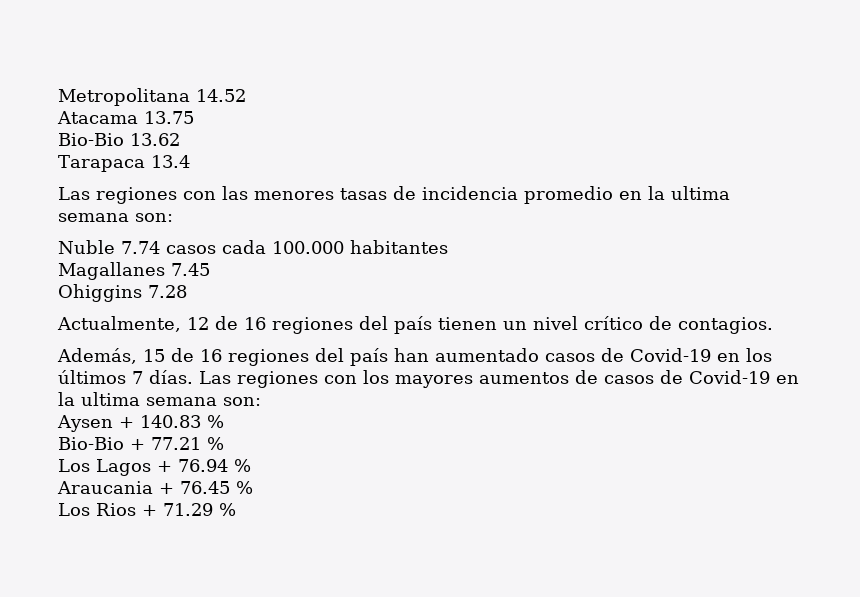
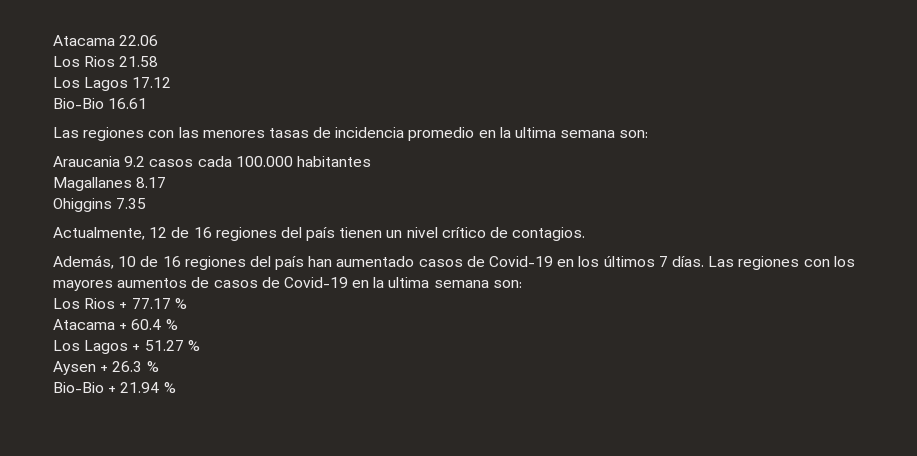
- Metropolitana 14.52
- Atacama 13.75
- Bio-Bio 13.62
- Tarapaca 13.4
+ Atacama 22.06
+ Los Rios 21.58
+ Los Lagos 17.12
+ Bio-Bio 16.61
- Nuble 7.74 casos cada 100.000 habitantes
+ Araucania 9.2 casos cada 100.000 habitantes
- Magallanes 7.45
+ Magallanes 8.17
- Ohiggins 7.28
+ Ohiggins 7.35
- Además, 15 de 16 regiones del país han aumentado casos de Covid-19 en los últimos 7 días.
+ Además, 10 de 16 regiones del país han aumentado casos de Covid-19 en los últimos 7 días.
- Aysen + 140.83 %
- Bio-Bio + 77.21 %
+ Los Rios + 77.17 %
+ Atacama + 60.4 %
- Los Lagos + 76.94 %
- Araucania + 76.45 %
- Los Rios + 71.29 %
+ Los Lagos + 51.27 %
+ Aysen + 26.3 %
+ Bio-Bio + 21.94 %

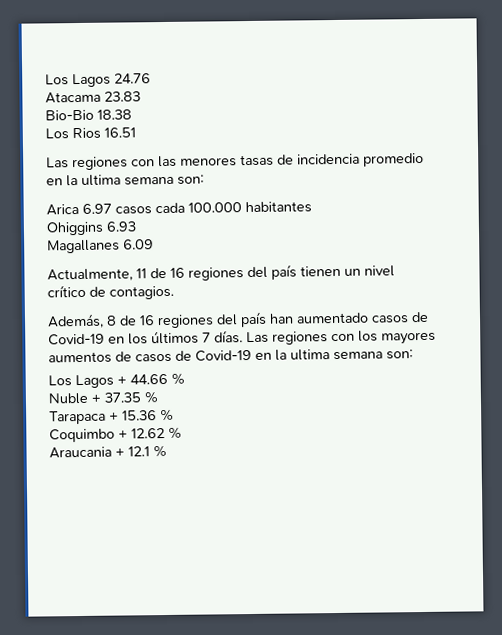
- Atacama 22.06
- Los Rios 21.58
- Los Lagos 17.12
- Bio-Bio 16.61
+ Los Lagos 24.76
+ Atacama 23.83
+ Bio-Bio 18.38
+ Los Rios 16.51
- Araucania 9.2 casos cada 100.000 habitantes
+ Arica 6.97 casos cada 100.000 habitantes
+ Ohiggins 6.93
- Magallanes 8.17
- Ohiggins 7.35
+ Magallanes 6.09
- Actualmente, 12 de 16 regiones del país tienen un nivel crítico de contagios.
+ Actualmente, 11 de 16 regiones del país tienen un nivel crítico de contagios.
- Además, 10 de 16 regiones del país han aumentado casos de Covid-19 en los últimos 7 días.
+ Además, 8 de 16 regiones del país han aumentado casos de Covid-19 en los últimos 7 días.
- Los Rios + 77.17 %
- Atacama + 60.4 %
- Los Lagos + 51.27 %
- Aysen + 26.3 %
- Bio-Bio + 21.94 %
+ Los Lagos + 44.66 %
+ Nuble + 37.35 %
+ Tarapaca + 15.36 %
+ Coquimbo + 12.62 %
+ Araucania + 12.1 %

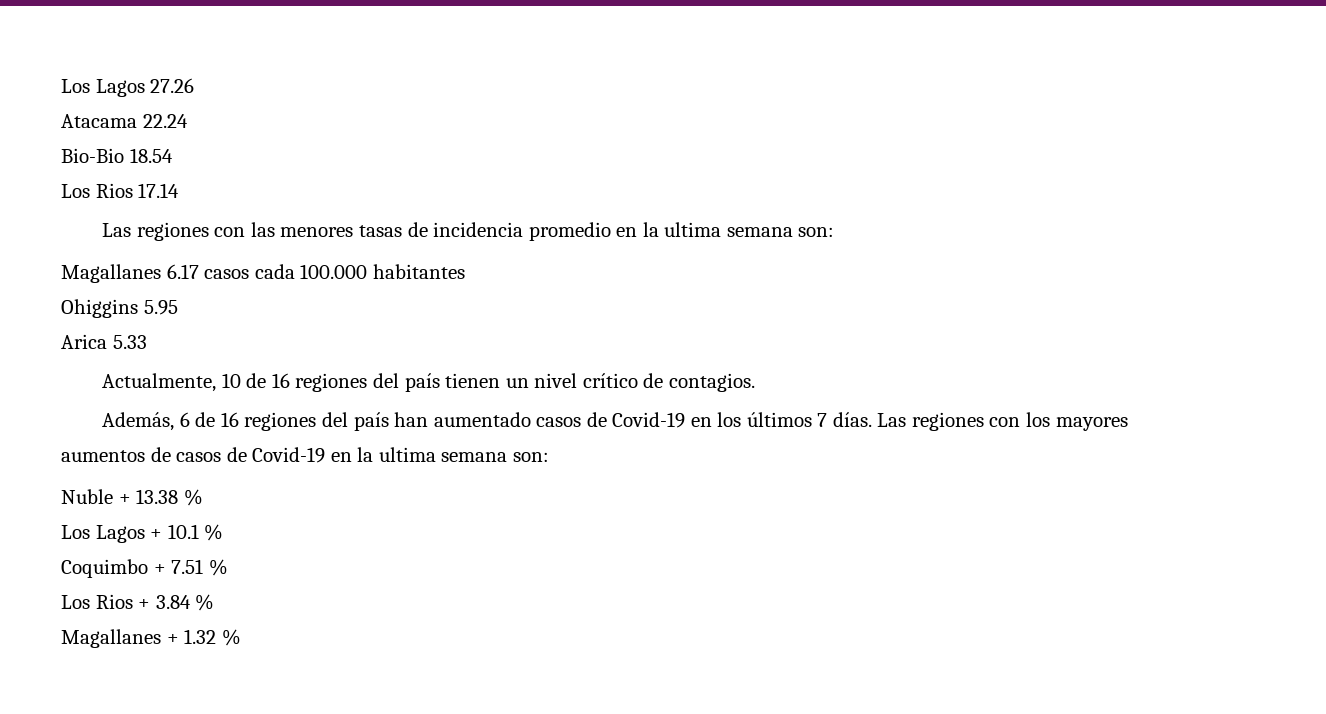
- Los Lagos 24.76
+ Los Lagos 27.26
- Atacama 23.83
+ Atacama 22.24
- Bio-Bio 18.38
- Los Rios 16.51
+ Bio-Bio 18.54
+ Los Rios 17.14
- Arica 6.97 casos cada 100.000 habitantes
+ Magallanes 6.17 casos cada 100.000 habitantes
- Ohiggins 6.93
- Magallanes 6.09
+ Ohiggins 5.95
+ Arica 5.33
- Actualmente, 11 de 16 regiones del país tienen un nivel crítico de contagios.
+ Actualmente, 10 de 16 regiones del país tienen un nivel crítico de contagios.
- Además, 8 de 16 regiones del país han aumentado casos de Covid-19 en los últimos 7 días.
+ Además, 6 de 16 regiones del país han aumentado casos de Covid-19 en los últimos 7 días.
+ Nuble + 13.38 %
- Los Lagos + 44.66 %
- Nuble + 37.35 %
- Tarapaca + 15.36 %
+ Los Lagos + 10.1 %
- Coquimbo + 12.62 %
- Araucania + 12.1 %
+ Coquimbo + 7.51 %
+ Los Rios + 3.84 %
+ Magallanes + 1.32 %

